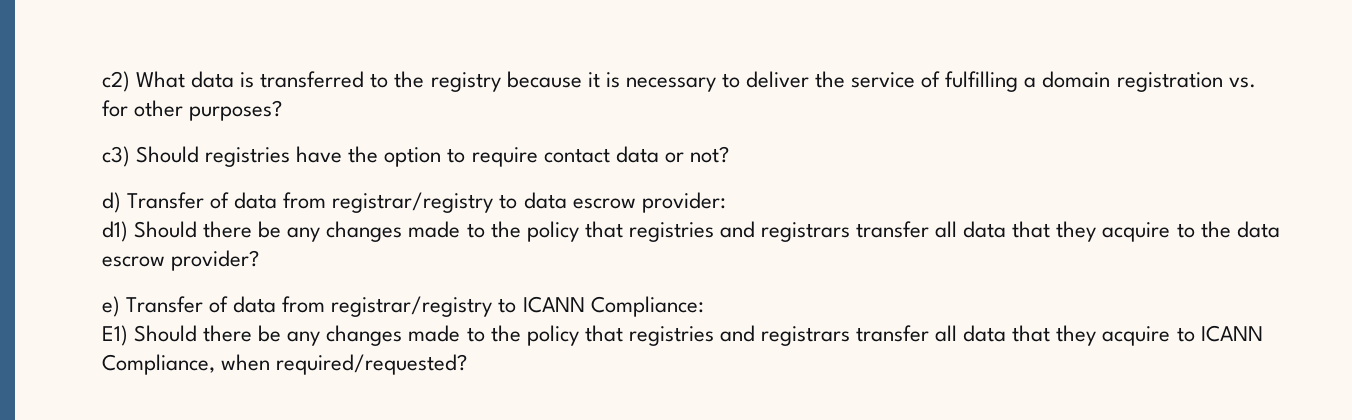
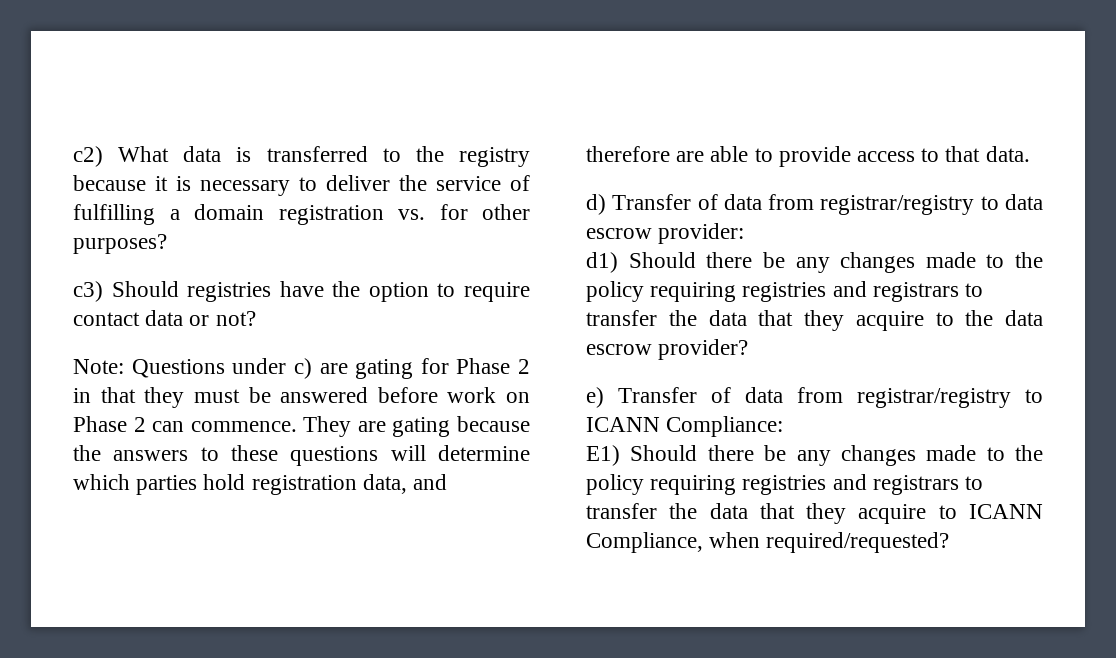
+ Note: Questions under c) are gating for Phase 2 in that they must be answered before work on Phase 2 can commence. They are gating because the answers to these questions will determine which parties hold registration data, and therefore are able to provide access to that data.
- d1) Should there be any changes made to the policy that registries and registrars transfer all data that they acquire to the data escrow provider?
+ d1) Should there be any changes made to the policy requiring registries and registrars to transfer the data that they acquire to the data escrow provider?
- E1) Should there be any changes made to the policy that registries and registrars transfer all data that they acquire to ICANN Compliance, when required/requested?
+ E1) Should there be any changes made to the policy requiring registries and registrars to transfer the data that they acquire to ICANN Compliance, when required/requested?

